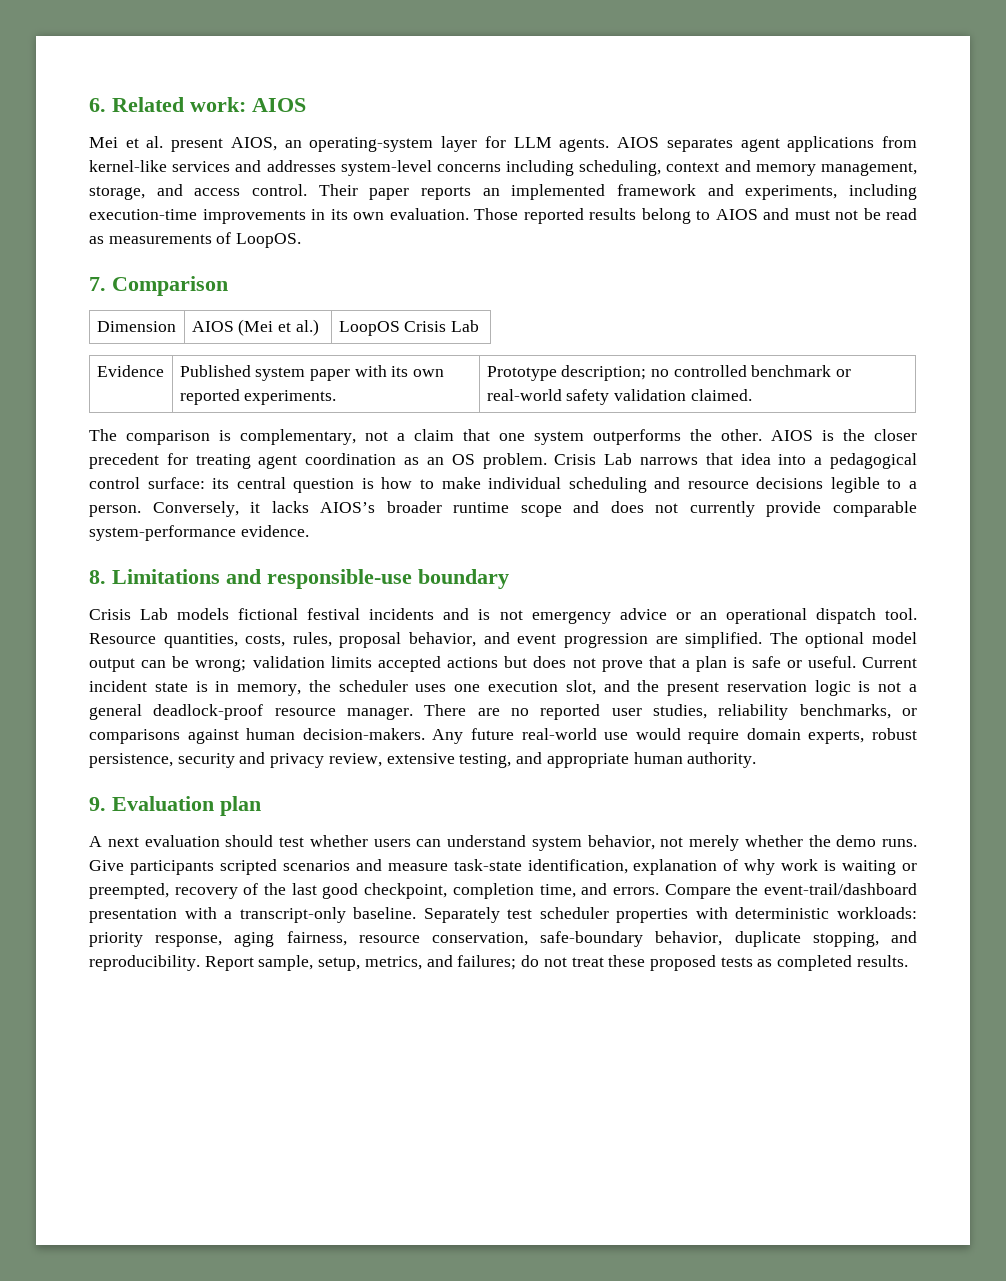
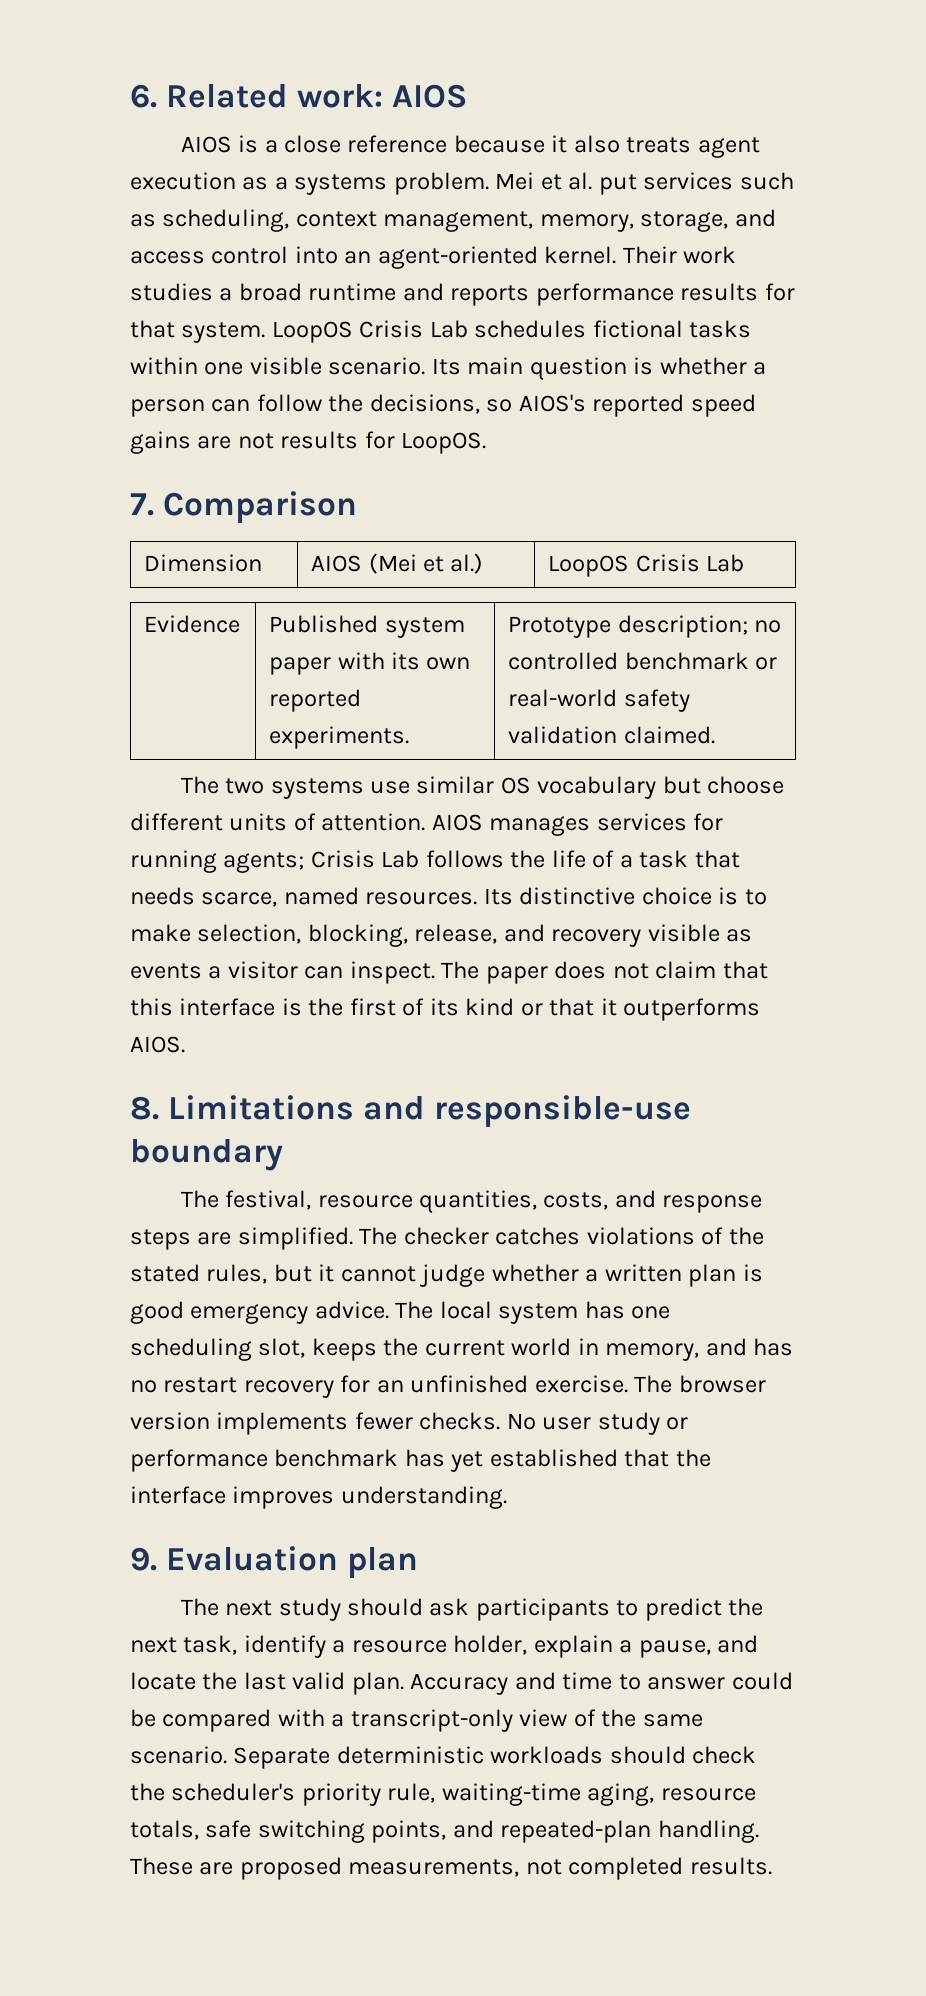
- Mei et al. present AIOS, an operating-system layer for LLM agents. AIOS separates agent applications from kernel-like services and addresses system-level concerns including scheduling, context and memory management, storage, and access control. Their paper reports an implemented framework and experiments, including execution-time improvements in its own evaluation. Those reported results belong to AIOS and must not be read as measurements of LoopOS.
+ AIOS is a close reference because it also treats agent execution as a systems problem. Mei et al. put services such as scheduling, context management, memory, storage, and access control into an agent-oriented kernel. Their work studies a broad runtime and reports performance results for that system. LoopOS Crisis Lab schedules fictional tasks within one visible scenario. Its main question is whether a person can follow the decisions, so AIOS's reported speed gains are not results for LoopOS.
- The comparison is complementary, not a claim that one system outperforms the other. AIOS is the closer precedent for treating agent coordination as an OS problem. Crisis Lab narrows that idea into a pedagogical control surface: its central question is how to make individual scheduling and resource decisions legible to a person. Conversely, it lacks AIOS’s broader runtime scope and does not currently provide comparable system-performance evidence.
+ The two systems use similar OS vocabulary but choose different units of attention. AIOS manages services for running agents; Crisis Lab follows the life of a task that needs scarce, named resources. Its distinctive choice is to make selection, blocking, release, and recovery visible as events a visitor can inspect. The paper does not claim that this interface is the first of its kind or that it outperforms AIOS.
- Crisis Lab models fictional festival incidents and is not emergency advice or an operational dispatch tool. Resource quantities, costs, rules, proposal behavior, and event progression are simplified. The optional model output can be wrong; validation limits accepted actions but does not prove that a plan is safe or useful. Current incident state is in memory, the scheduler uses one execution slot, and the present reservation logic is not a general deadlock-proof resource manager. There are no reported user studies, reliability benchmarks, or comparisons against human decision-makers. Any future real-world use would require domain experts, robust persistence, security and privacy review, extensive testing, and appropriate human authority.
+ The festival, resource quantities, costs, and response steps are simplified. The checker catches violations of the stated rules, but it cannot judge whether a written plan is good emergency advice. The local system has one scheduling slot, keeps the current world in memory, and has no restart recovery for an unfinished exercise. The browser version implements fewer checks. No user study or performance benchmark has yet established that the interface improves understanding.
  9. Evaluation plan
- A next evaluation should test whether users can understand system behavior, not merely whether the demo runs. Give participants scripted scenarios and measure task-state identification, explanation of why work is waiting or preempted, recovery of the last good checkpoint, completion time, and errors. Compare the event-trail/dashboard presentation with a transcript-only baseline. Separately test scheduler properties with deterministic workloads: priority response, aging fairness, resource conservation, safe-boundary behavior, duplicate stopping, and reproducibility. Report sample, setup, metrics, and failures; do not treat these proposed tests as completed results.
+ The next study should ask participants to predict the next task, identify a resource holder, explain a pause, and locate the last valid plan. Accuracy and time to answer could be compared with a transcript-only view of the same scenario. Separate deterministic workloads should check the scheduler's priority rule, waiting-time aging, resource totals, safe switching points, and repeated-plan handling. These are proposed measurements, not completed results.

